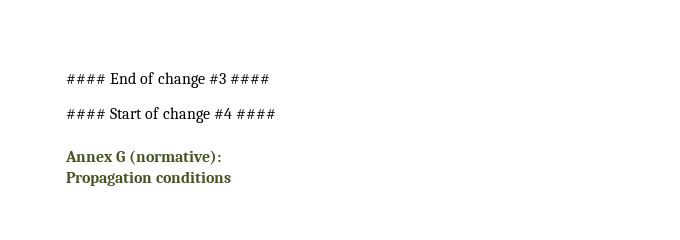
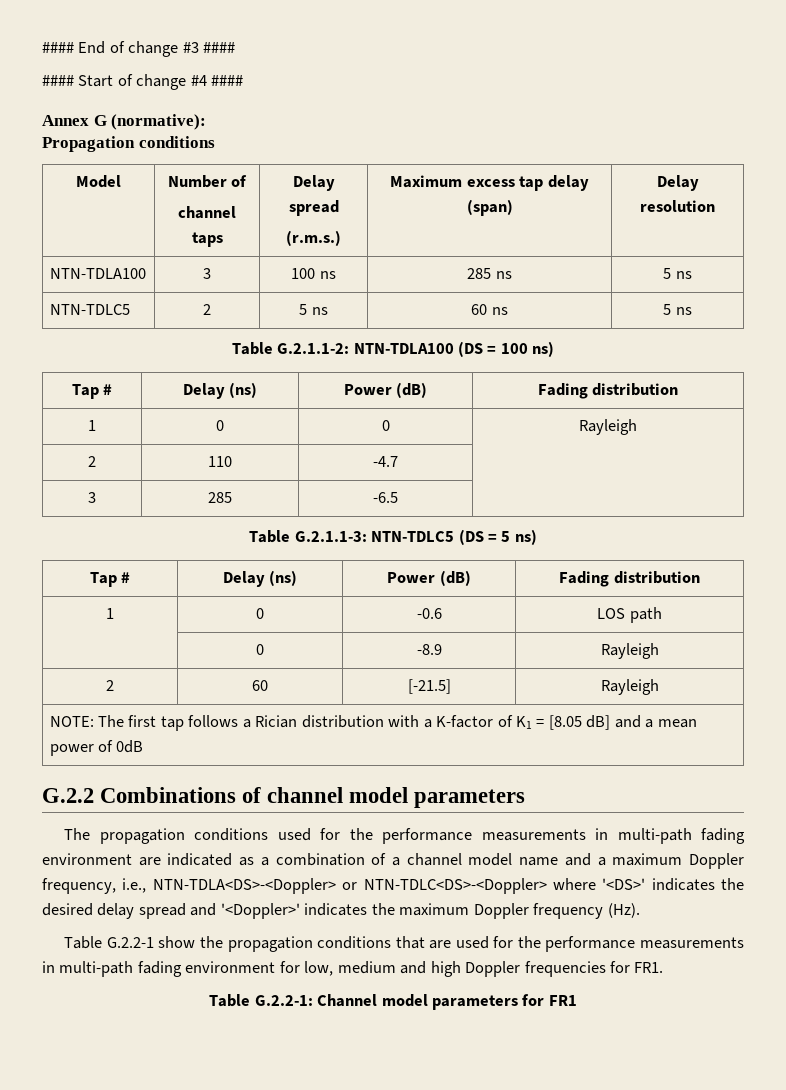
+ Model | Number of
+ channel taps | Delay spread
+ (r.m.s.) | Maximum excess tap delay (span) | Delay resolution
+ NTN-TDLA100 | 3 | 100 ns | 285 ns | 5 ns
+ NTN-TDLC5 | 2 | 5 ns | 60 ns | 5 ns
+ Table G.2.1.1-2: NTN-TDLA100 (DS = 100 ns)
+ Tap # | Delay (ns) | Power (dB) | Fading distribution
+ 1 | 0 | 0 | Rayleigh
+ 2 | 110 | -4.7 |
+ 3 | 285 | -6.5 |
+ Table G.2.1.1-3: NTN-TDLC5 (DS = 5 ns)
+ Tap # | Delay (ns) | Power (dB) | Fading distribution
+ 1 | 0 | -0.6 | LOS path
+ | 0 | -8.9 | Rayleigh
+ 2 | 60 | [-21.5] | Rayleigh
+ NOTE: The first tap follows a Rician distribution with a K-factor of K1 = [8.05 dB] and a mean power of 0dB
+ G.2.2 Combinations of channel model parameters
+ The propagation conditions used for the performance measurements in multi-path fading environment are indicated as a combination of a channel model name and a maximum Doppler frequency, i.e., NTN-TDLA<DS>-<Doppler> or NTN-TDLC<DS>-<Doppler> where '<DS>' indicates the desired delay spread and '<Doppler>' indicates the maximum Doppler frequency (Hz).
+ Table G.2.2-1 show the propagation conditions that are used for the performance measurements in multi-path fading environment for low, medium and high Doppler frequencies for FR1.
+ Table G.2.2-1: Channel model parameters for FR1

